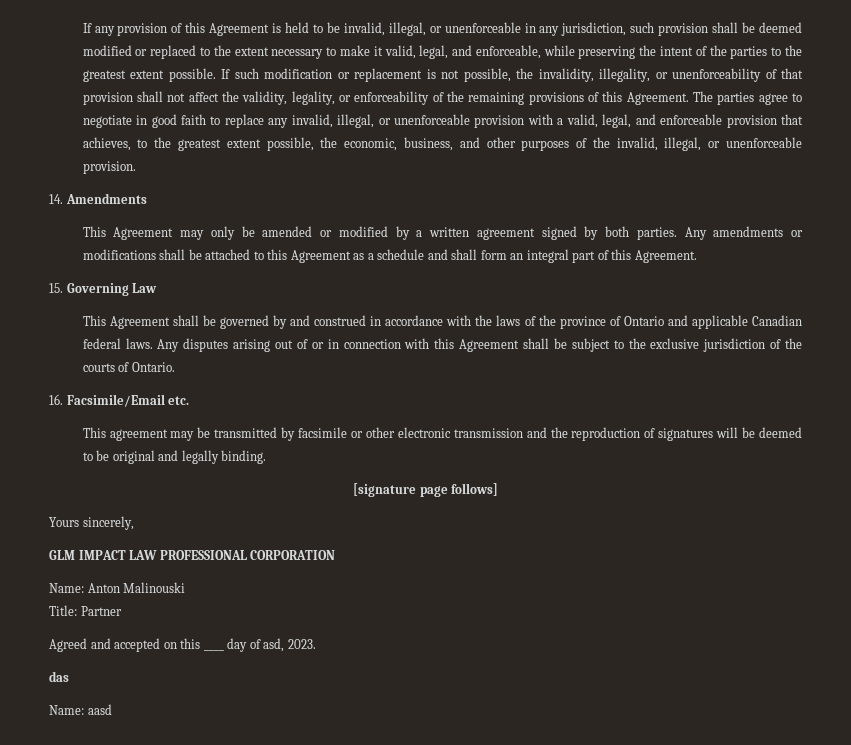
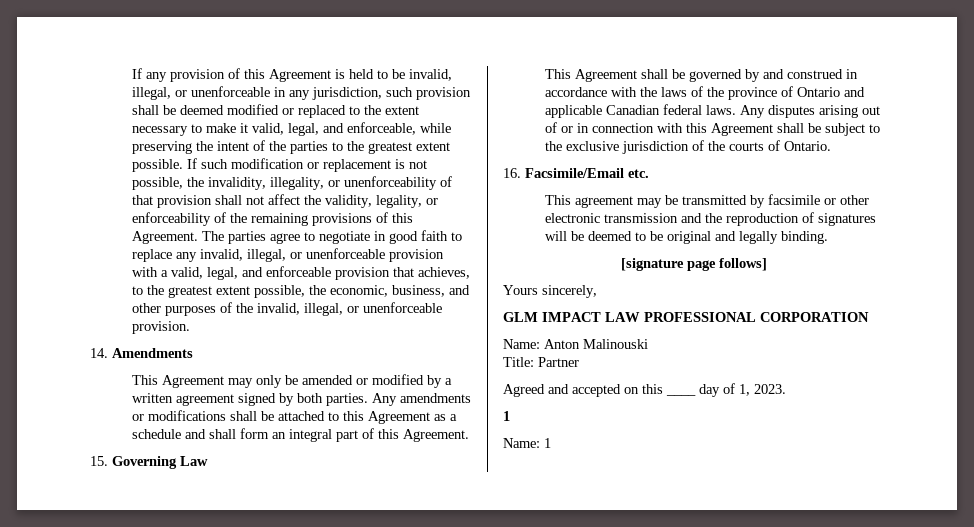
- Agreed and accepted on this ____ day of asd, 2023.
- das
- Name: aasd
+ Agreed and accepted on this ____ day of 1, 2023.
+ 1
+ Name: 1

